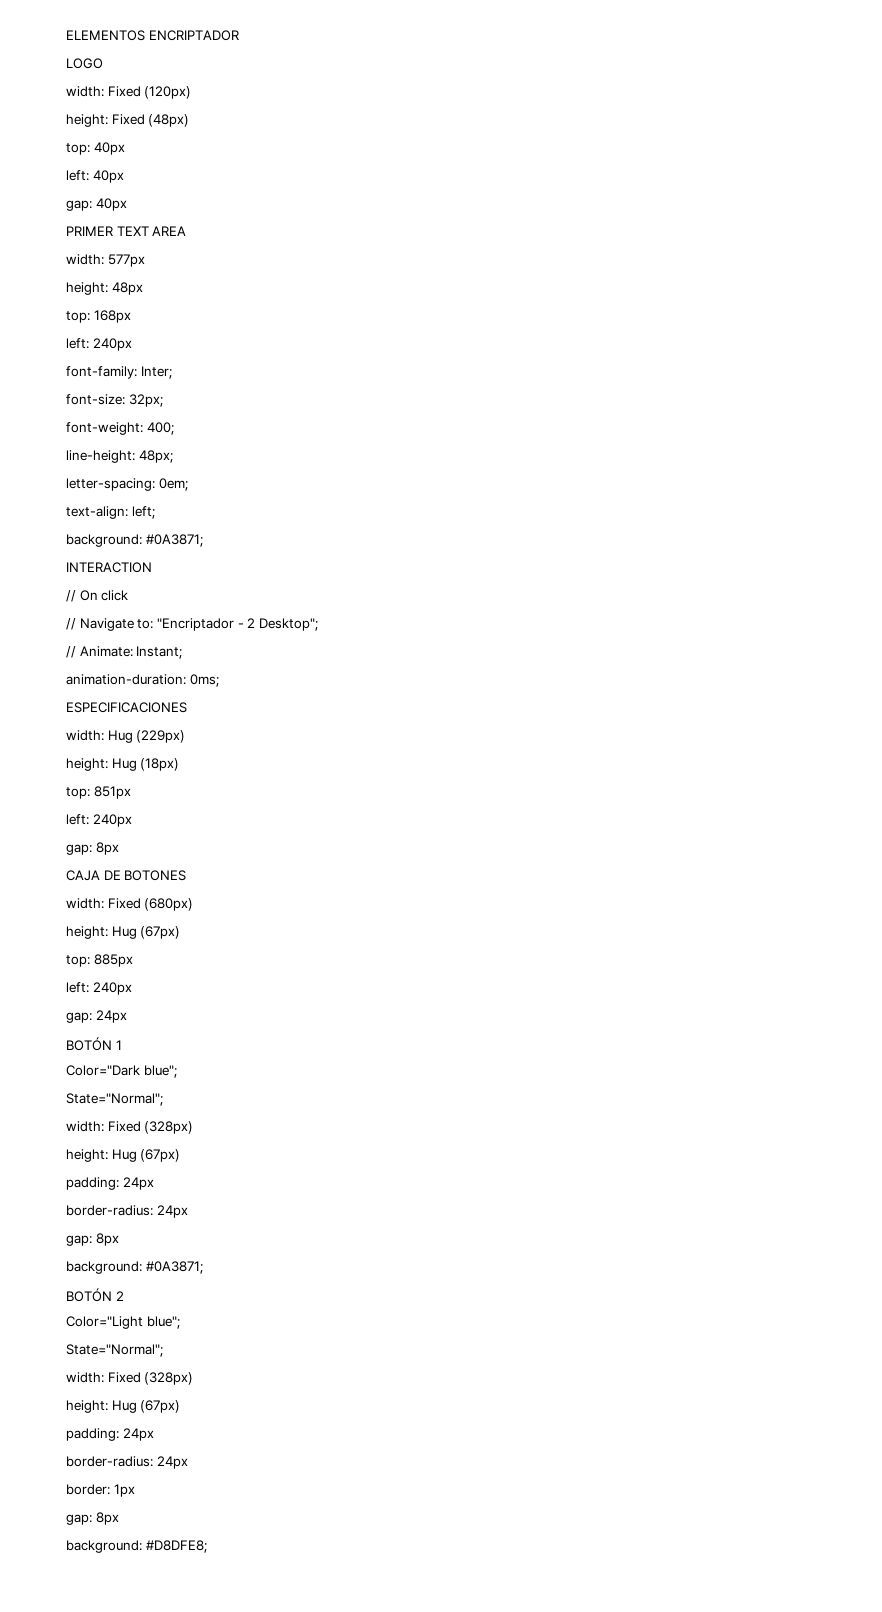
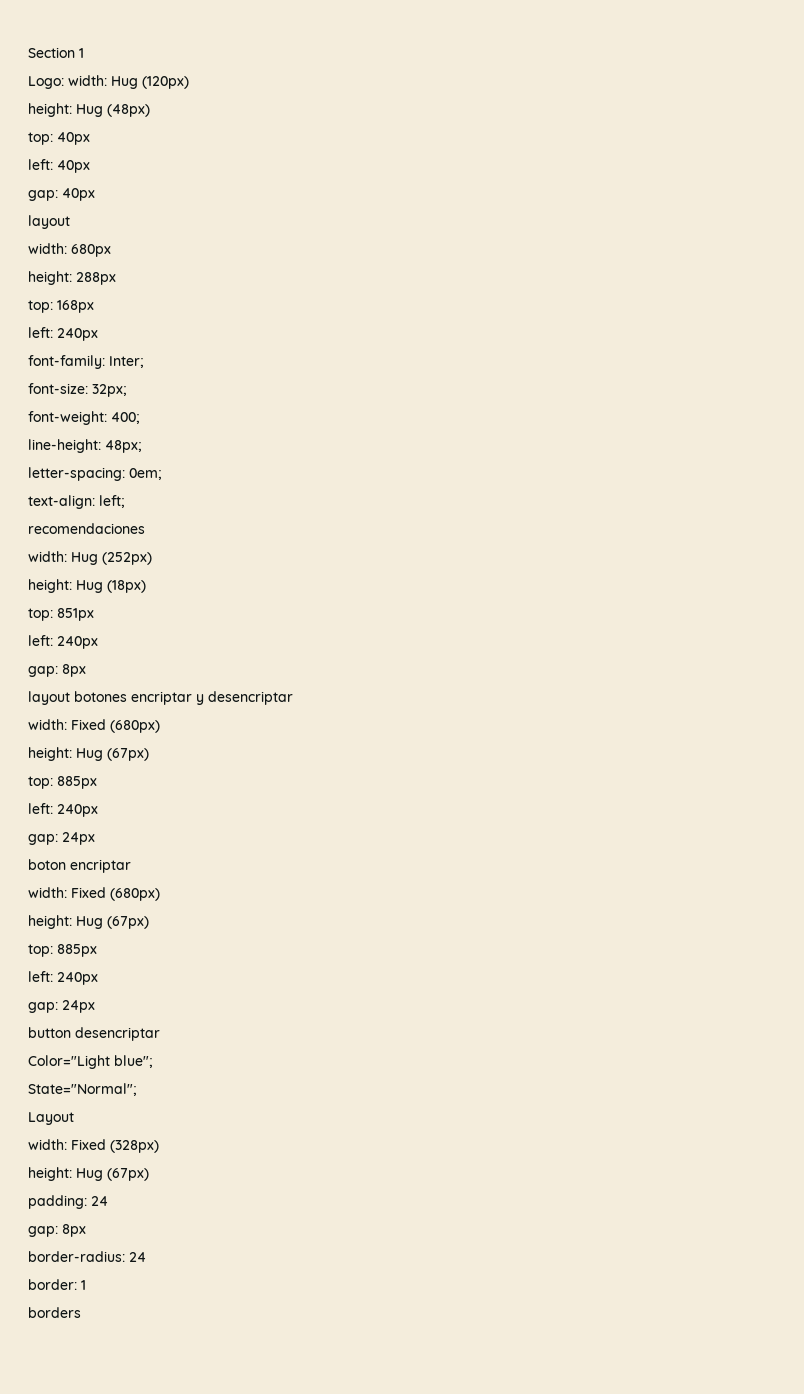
- ELEMENTOS ENCRIPTADOR
- LOGO
- width: Fixed (120px)
+ Section 1
+ Logo: width: Hug (120px)
- height: Fixed (48px)
+ height: Hug (48px)
  gap: 40px
- PRIMER TEXT AREA
- width: 577px
- height: 48px
+ layout
+ width: 680px
+ height: 288px
  text-align: left;
- background: #0A3871;
- INTERACTION
- // On click
- // Navigate to: "Encriptador - 2 Desktop";
- // Animate: Instant;
- animation-duration: 0ms;
- ESPECIFICACIONES
- width: Hug (229px)
+ recomendaciones
+ width: Hug (252px)
- CAJA DE BOTONES
+ layout botones encriptar y desencriptar
- BOTÓN 1
- Color="Dark blue";
+ boton encriptar
+ width: Fixed (680px)
+ height: Hug (67px)
+ top: 885px
+ left: 240px
+ gap: 24px
+ button desencriptar
+ Color="Light blue";
  State="Normal";
+ Layout
  width: Fixed (328px)
  height: Hug (67px)
- padding: 24px
- border-radius: 24px
+ padding: 24
  gap: 8px
- background: #0A3871;
- BOTÓN 2
- Color="Light blue";
- State="Normal";
- width: Fixed (328px)
- height: Hug (67px)
- padding: 24px
- border-radius: 24px
+ border-radius: 24
- border: 1px
- gap: 8px
- background: #D8DFE8;
+ border: 1
+ borders

